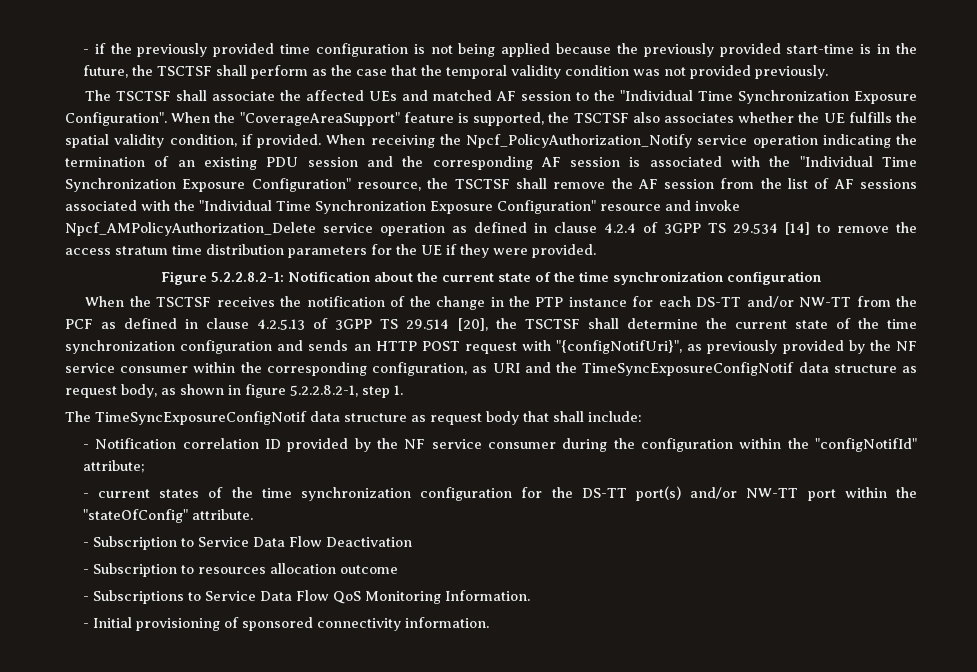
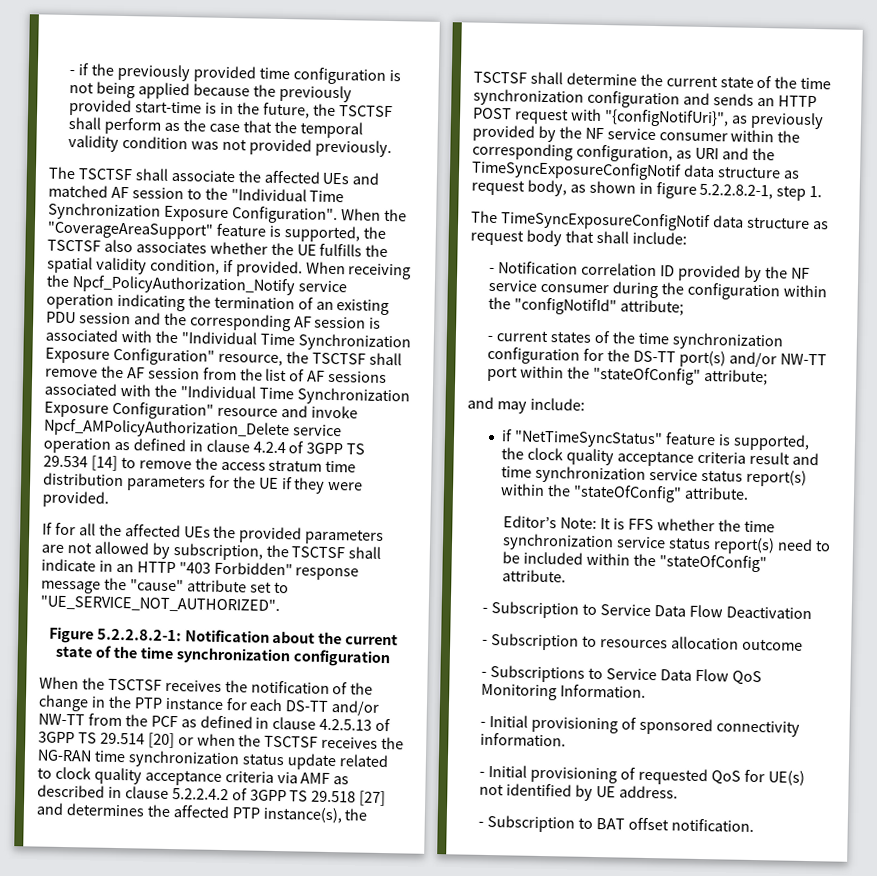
+ If for all the affected UEs the provided parameters are not allowed by subscription, the TSCTSF shall indicate in an HTTP "403 Forbidden" response message the "cause" attribute set to "UE_SERVICE_NOT_AUTHORIZED".
- When the TSCTSF receives the notification of the change in the PTP instance for each DS-TT and/or NW-TT from the PCF as defined in clause 4.2.5.13 of 3GPP TS 29.514 [20], the TSCTSF shall determine the current state of the time synchronization configuration and sends an HTTP POST request with "{configNotifUri}", as previously provided by the NF service consumer within the corresponding configuration, as URI and the TimeSyncExposureConfigNotif data structure as request body, as shown in figure 5.2.2.8.2-1, step 1.
+ When the TSCTSF receives the notification of the change in the PTP instance for each DS-TT and/or NW-TT from the PCF as defined in clause 4.2.5.13 of 3GPP TS 29.514 [20] or when the TSCTSF receives the NG-RAN time synchronization status update related to clock quality acceptance criteria via AMF as described in clause 5.2.2.4.2 of 3GPP TS 29.518 [27] and determines the affected PTP instance(s), the TSCTSF shall determine the current state of the time synchronization configuration and sends an HTTP POST request with "{configNotifUri}", as previously provided by the NF service consumer within the corresponding configuration, as URI and the TimeSyncExposureConfigNotif data structure as request body, as shown in figure 5.2.2.8.2-1, step 1.
- - current states of the time synchronization configuration for the DS-TT port(s) and/or NW-TT port within the "stateOfConfig" attribute.
+ - current states of the time synchronization configuration for the DS-TT port(s) and/or NW-TT port within the "stateOfConfig" attribute;
+ and may include:
+ if "NetTimeSyncStatus" feature is supported, the clock quality acceptance criteria result and time synchronization service status report(s) within the "stateOfConfig" attribute.
+ Editor’s Note: It is FFS whether the time synchronization service status report(s) need to be included within the "stateOfConfig" attribute.
+ - Initial provisioning of requested QoS for UE(s) not identified by UE address.
+ - Subscription to BAT offset notification.

